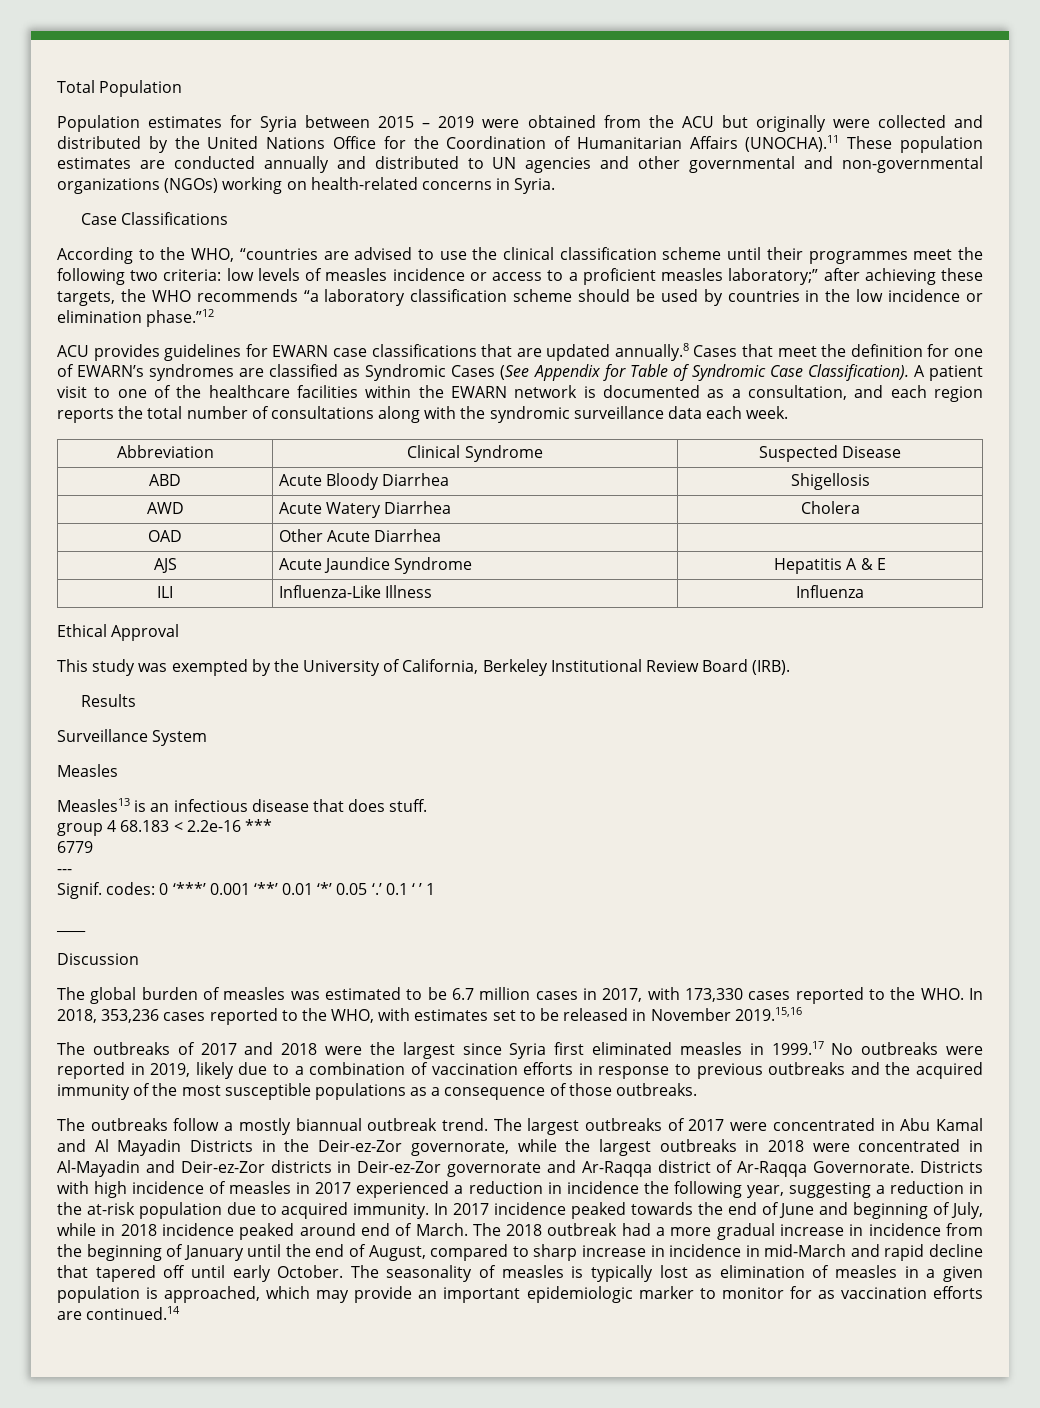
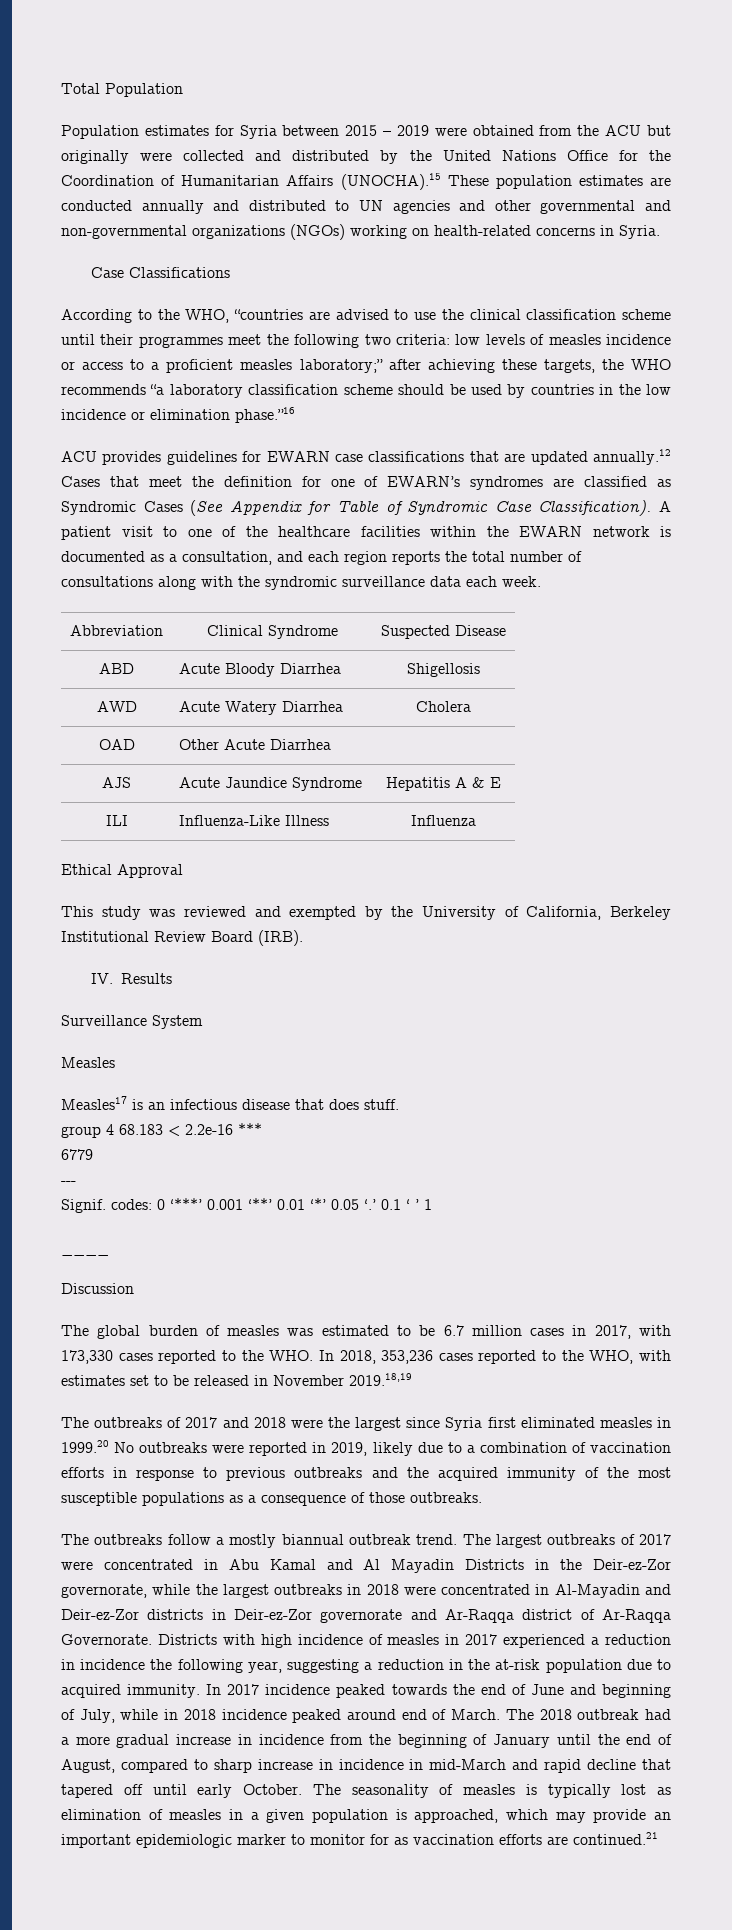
- Population estimates for Syria between 2015 – 2019 were obtained from the ACU but originally were collected and distributed by the United Nations Office for the Coordination of Humanitarian Affairs (UNOCHA).11 These population estimates are conducted annually and distributed to UN agencies and other governmental and non-governmental organizations (NGOs) working on health-related concerns in Syria.
+ Population estimates for Syria between 2015 – 2019 were obtained from the ACU but originally were collected and distributed by the United Nations Office for the Coordination of Humanitarian Affairs (UNOCHA).15 These population estimates are conducted annually and distributed to UN agencies and other governmental and non-governmental organizations (NGOs) working on health-related concerns in Syria.
- According to the WHO, “countries are advised to use the clinical classification scheme until their programmes meet the following two criteria: low levels of measles incidence or access to a proficient measles laboratory;” after achieving these targets, the WHO recommends “a laboratory classification scheme should be used by countries in the low incidence or elimination phase.”12
+ According to the WHO, “countries are advised to use the clinical classification scheme until their programmes meet the following two criteria: low levels of measles incidence or access to a proficient measles laboratory;” after achieving these targets, the WHO recommends “a laboratory classification scheme should be used by countries in the low incidence or elimination phase.”16
- ACU provides guidelines for EWARN case classifications that are updated annually.8 Cases that meet the definition for one of EWARN’s syndromes are classified as Syndromic Cases (See Appendix for Table of Syndromic Case Classification).
+ ACU provides guidelines for EWARN case classifications that are updated annually.12 Cases that meet the definition for one of EWARN’s syndromes are classified as Syndromic Cases (See Appendix for Table of Syndromic Case Classification).
- This study was exempted by the University of California, Berkeley Institutional Review Board (IRB).
+ This study was reviewed and exempted by the University of California, Berkeley Institutional Review Board (IRB).
- Results
+ IV. Results
- Measles13 is an infectious disease that does stuff.
+ Measles17 is an infectious disease that does stuff.
- The global burden of measles was estimated to be 6.7 million cases in 2017, with 173,330 cases reported to the WHO. In 2018, 353,236 cases reported to the WHO, with estimates set to be released in November 2019.15,16
+ The global burden of measles was estimated to be 6.7 million cases in 2017, with 173,330 cases reported to the WHO. In 2018, 353,236 cases reported to the WHO, with estimates set to be released in November 2019.18,19
- The outbreaks of 2017 and 2018 were the largest since Syria first eliminated measles in 1999.17 No outbreaks were reported in 2019, likely due to a combination of vaccination efforts in response to previous outbreaks and the acquired immunity of the most susceptible populations as a consequence of those outbreaks.
+ The outbreaks of 2017 and 2018 were the largest since Syria first eliminated measles in 1999.20 No outbreaks were reported in 2019, likely due to a combination of vaccination efforts in response to previous outbreaks and the acquired immunity of the most susceptible populations as a consequence of those outbreaks.
- The seasonality of measles is typically lost as elimination of measles in a given population is approached, which may provide an important epidemiologic marker to monitor for as vaccination efforts are continued.14
+ The seasonality of measles is typically lost as elimination of measles in a given population is approached, which may provide an important epidemiologic marker to monitor for as vaccination efforts are continued.21

